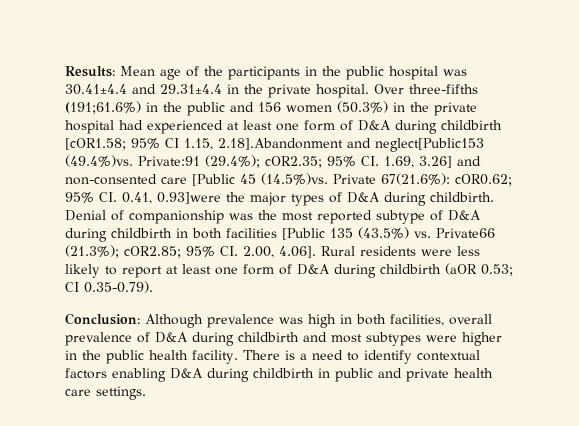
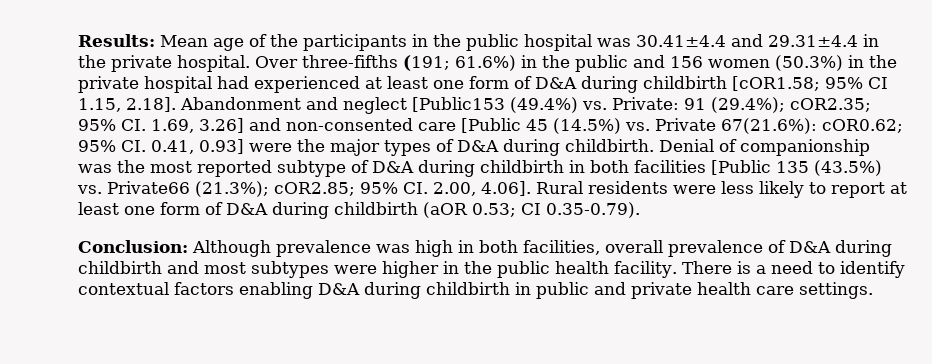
- Over three-fifths (191;61.6%) in the public and 156 women (50.3%) in the private hospital had experienced at least one form of D&A during childbirth [cOR1.58; 95% CI 1.15, 2.18].Abandonment and neglect[Public153 (49.4%)vs. Private:91 (29.4%); cOR2.35; 95% CI. 1.69, 3.26] and non-consented care [Public 45 (14.5%)vs. Private 67(21.6%): cOR0.62; 95% CI. 0.41, 0.93]were the major types of D&A during childbirth.
+ Over three-fifths (191; 61.6%) in the public and 156 women (50.3%) in the private hospital had experienced at least one form of D&A during childbirth [cOR1.58; 95% CI 1.15, 2.18]. Abandonment and neglect [Public153 (49.4%) vs. Private: 91 (29.4%); cOR2.35; 95% CI. 1.69, 3.26] and non-consented care [Public 45 (14.5%) vs. Private 67(21.6%): cOR0.62; 95% CI. 0.41, 0.93] were the major types of D&A during childbirth.

